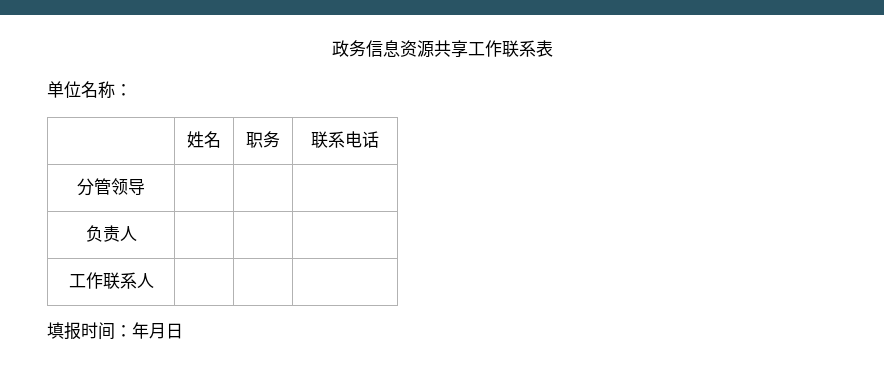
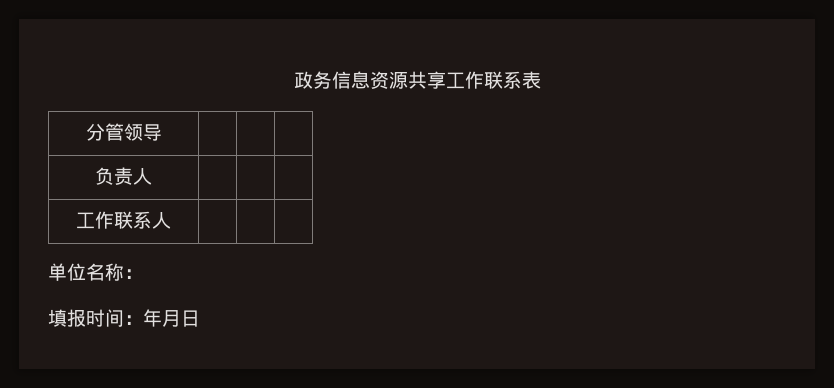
- 单位名称：
- | 姓名 | 职务 | 联系电话
+ 单位名称：

